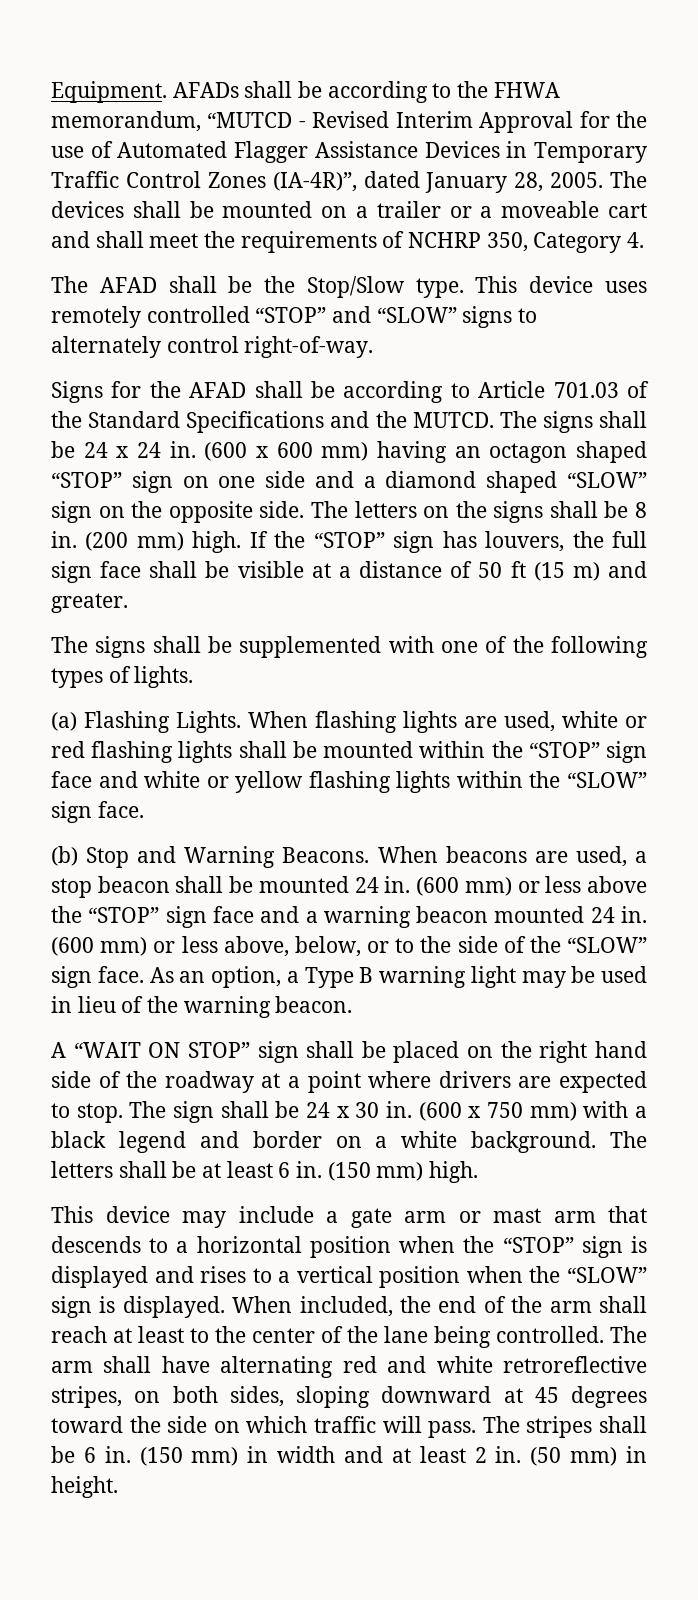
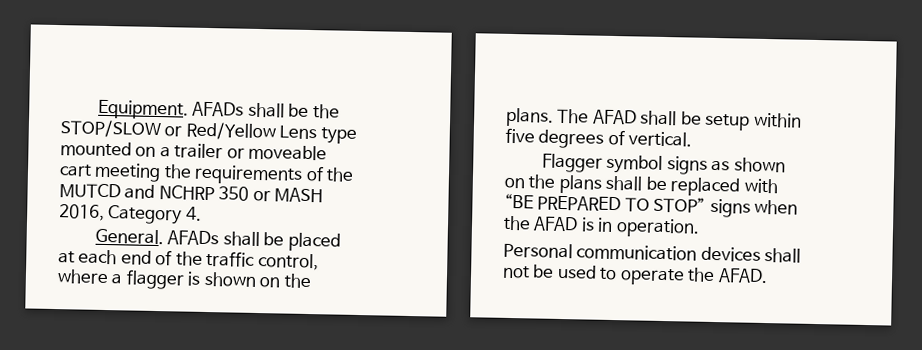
- AFADs shall be according to the FHWA memorandum, “MUTCD - Revised Interim Approval for the use of Automated Flagger Assistance Devices in Temporary Traffic Control Zones (IA-4R)”, dated January 28, 2005. The devices shall be mounted on a trailer or a moveable cart and shall meet the requirements of NCHRP 350, Category 4.
- The AFAD shall be the Stop/Slow type. This device uses remotely controlled “STOP” and “SLOW” signs to alternately control right-of-way.
- Signs for the AFAD shall be according to Article 701.03 of the Standard Specifications and the MUTCD. The signs shall be 24 x 24 in. (600 x 600 mm) having an octagon shaped “STOP” sign on one side and a diamond shaped “SLOW” sign on the opposite side. The letters on the signs shall be 8 in. (200 mm) high. If the “STOP” sign has louvers, the full sign face shall be visible at a distance of 50 ft (15 m) and greater.
- The signs shall be supplemented with one of the following types of lights.
- (a) Flashing Lights. When flashing lights are used, white or red flashing lights shall be mounted within the “STOP” sign face and white or yellow flashing lights within the “SLOW” sign face.
- (b) Stop and Warning Beacons. When beacons are used, a stop beacon shall be mounted 24 in. (600 mm) or less above the “STOP” sign face and a warning beacon mounted 24 in. (600 mm) or less above, below, or to the side of the “SLOW” sign face. As an option, a Type B warning light may be used in lieu of the warning beacon.
- A “WAIT ON STOP” sign shall be placed on the right hand side of the roadway at a point where drivers are expected to stop. The sign shall be 24 x 30 in. (600 x 750 mm) with a black legend and border on a white background. The letters shall be at least 6 in. (150 mm) high.
- This device may include a gate arm or mast arm that descends to a horizontal position when the “STOP” sign is displayed and rises to a vertical position when the “SLOW” sign is displayed. When included, the end of the arm shall reach at least to the center of the lane being controlled. The arm shall have alternating red and white retroreflective stripes, on both sides, sloping downward at 45 degrees toward the side on which traffic will pass. The stripes shall be 6 in. (150 mm) in width and at least 2 in. (50 mm) in height.
+ AFADs shall be the STOP/SLOW or Red/Yellow Lens type mounted on a trailer or moveable cart meeting the requirements of the MUTCD and NCHRP 350 or MASH 2016, Category 4.
+ General. AFADs shall be placed at each end of the traffic control, where a flagger is shown on the plans. The AFAD shall be setup within five degrees of vertical.
+ Flagger symbol signs as shown on the plans shall be replaced with “BE PREPARED TO STOP” signs when the AFAD is in operation.
+ Personal communication devices shall not be used to operate the AFAD.

